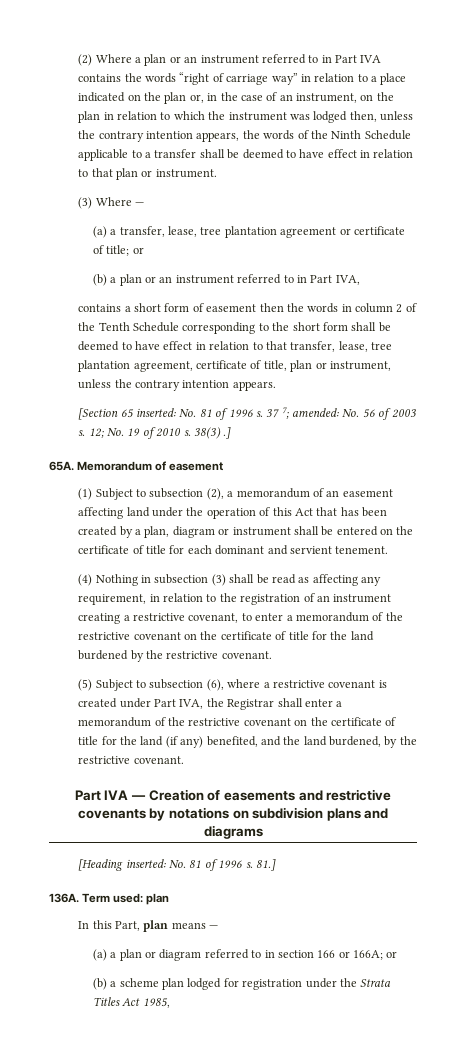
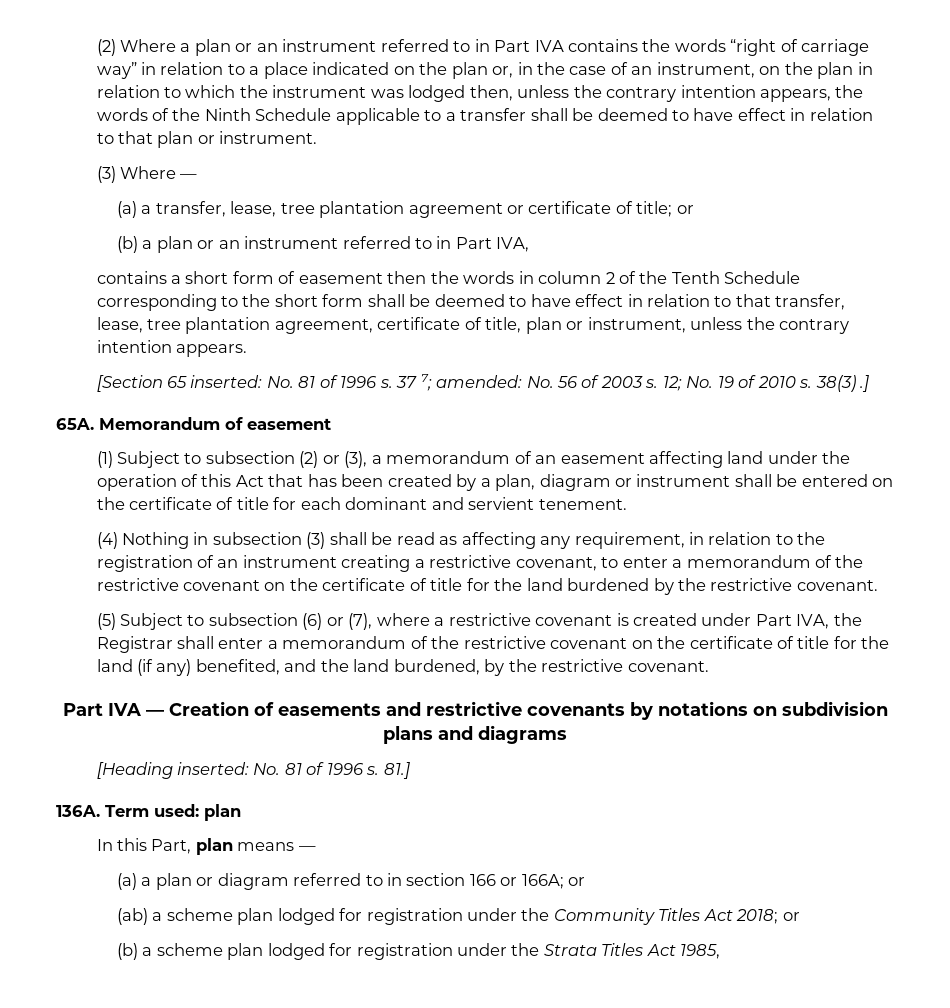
- (1) Subject to subsection (2), a memorandum of an easement affecting land under the operation of this Act that has been created by a plan, diagram or instrument shall be entered on the certificate of title for each dominant and servient tenement.
+ (1) Subject to subsection (2) or (3), a memorandum of an easement affecting land under the operation of this Act that has been created by a plan, diagram or instrument shall be entered on the certificate of title for each dominant and servient tenement.
- (5) Subject to subsection (6), where a restrictive covenant is created under Part IVA, the Registrar shall enter a memorandum of the restrictive covenant on the certificate of title for the land (if any) benefited, and the land burdened, by the restrictive covenant.
+ (5) Subject to subsection (6) or (7), where a restrictive covenant is created under Part IVA, the Registrar shall enter a memorandum of the restrictive covenant on the certificate of title for the land (if any) benefited, and the land burdened, by the restrictive covenant.
+ (ab) a scheme plan lodged for registration under the Community Titles Act 2018; or

